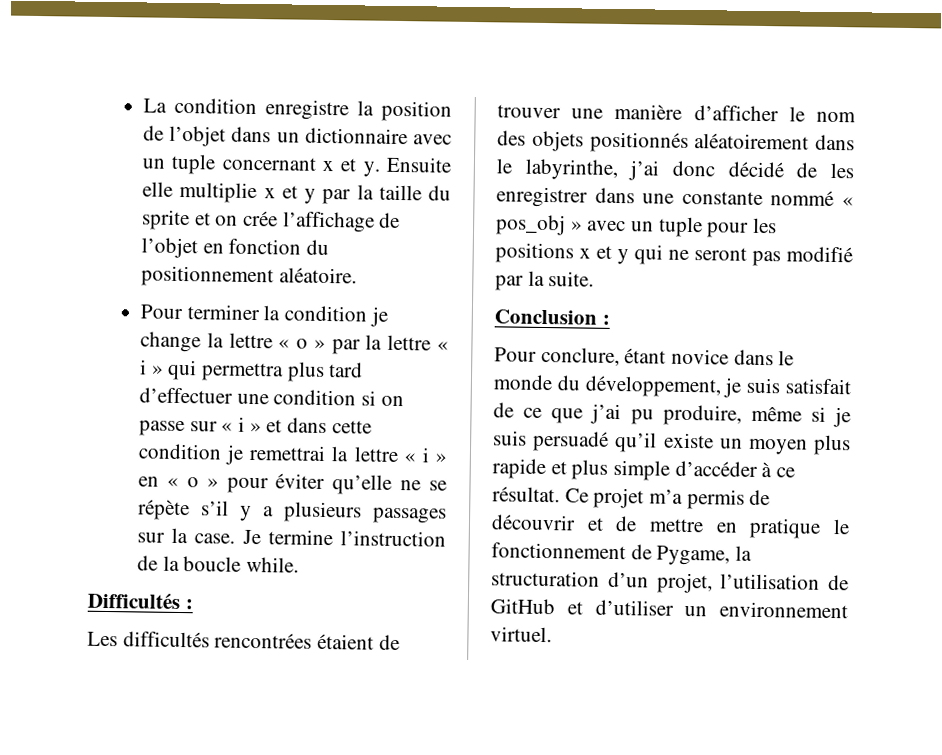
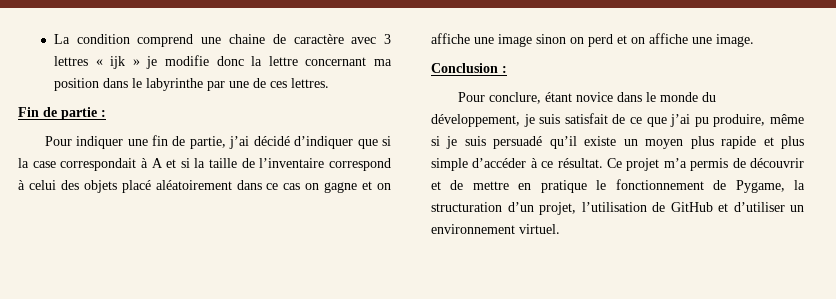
- La condition enregistre la position de l’objet dans un dictionnaire avec un tuple concernant x et y. Ensuite elle multiplie x et y par la taille du sprite et on crée l’affichage de l’objet en fonction du positionnement aléatoire.
- Pour terminer la condition je change la lettre « o » par la lettre « i » qui permettra plus tard d’effectuer une condition si on passe sur « i » et dans cette condition je remettrai la lettre « i » en « o » pour éviter qu’elle ne se répète s’il y a plusieurs passages sur la case. Je termine l’instruction de la boucle while.
- Difficultés :
- Les difficultés rencontrées étaient de trouver une manière d’afficher le nom des objets positionnés aléatoirement dans le labyrinthe, j’ai donc décidé de les enregistrer dans une constante nommé « pos_obj » avec un tuple pour les positions x et y qui ne seront pas modifié par la suite.
+ La condition comprend une chaine de caractère avec 3 lettres « ijk » je modifie donc la lettre concernant ma position dans le labyrinthe par une de ces lettres.
+ Fin de partie :
+ Pour indiquer une fin de partie, j’ai décidé d’indiquer que si la case correspondait à A et si la taille de l’inventaire correspond à celui des objets placé aléatoirement dans ce cas on gagne et on affiche une image sinon on perd et on affiche une image.

